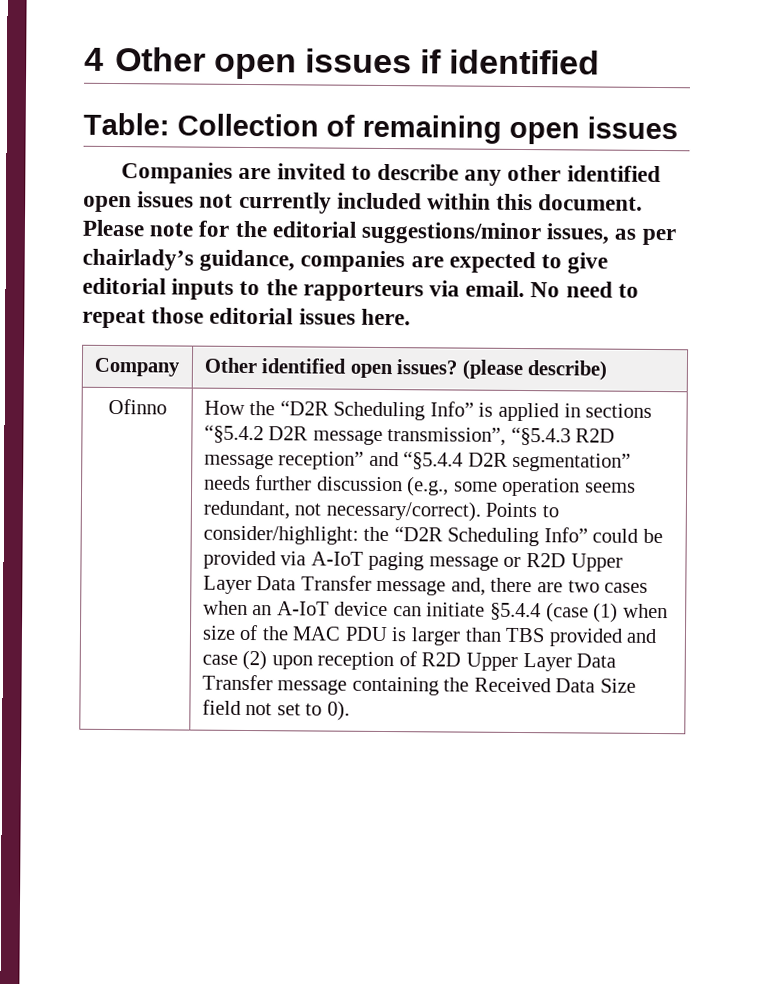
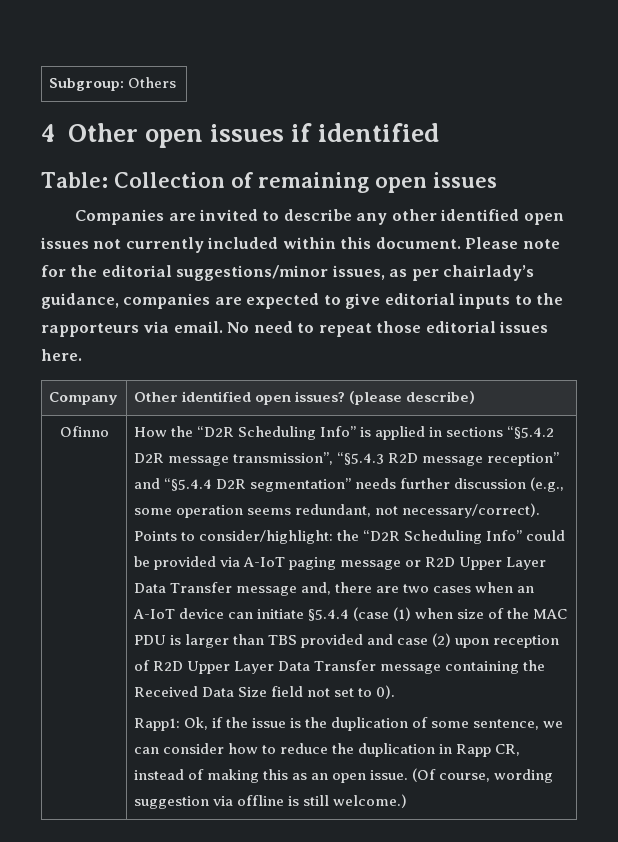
+ Subgroup: Others
+ Rapp1: Ok, if the issue is the duplication of some sentence, we can consider how to reduce the duplication in Rapp CR, instead of making this as an open issue. (Of course, wording suggestion via offline is still welcome.)

